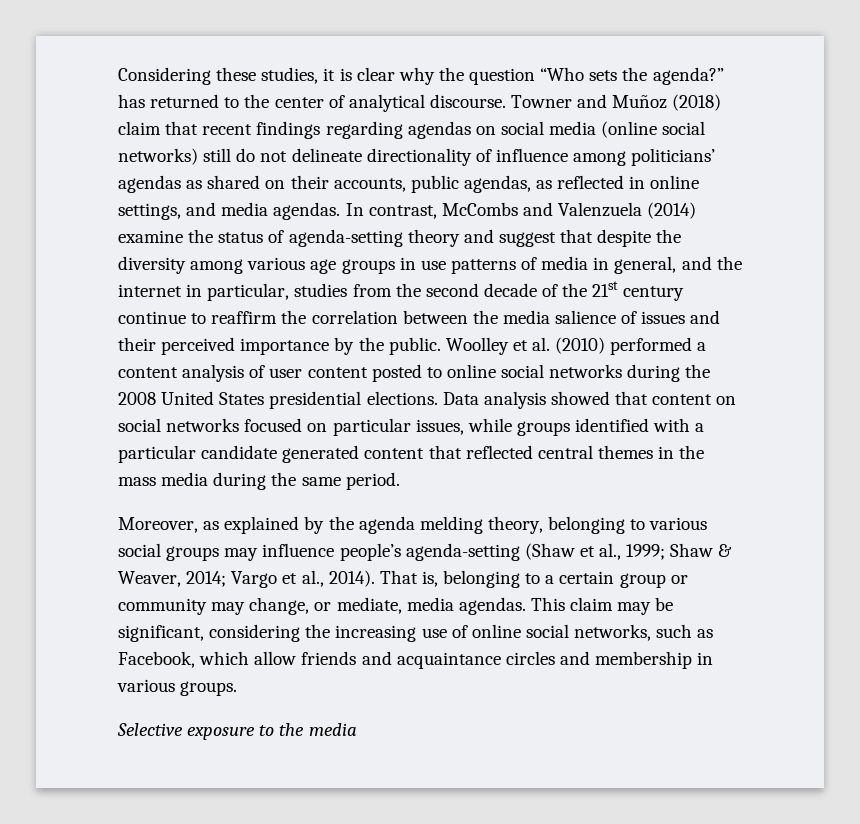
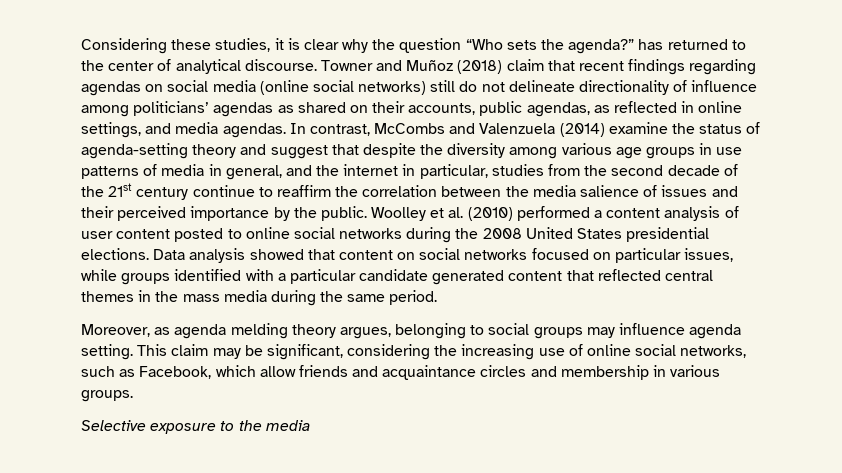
- Moreover, as explained by the agenda melding theory, belonging to various social groups may influence people’s agenda-setting (Shaw et al., 1999; Shaw & Weaver, 2014; Vargo et al., 2014). That is, belonging to a certain group or community may change, or mediate, media agendas.
+ Moreover, as agenda melding theory argues, belonging to social groups may influence agenda setting.

